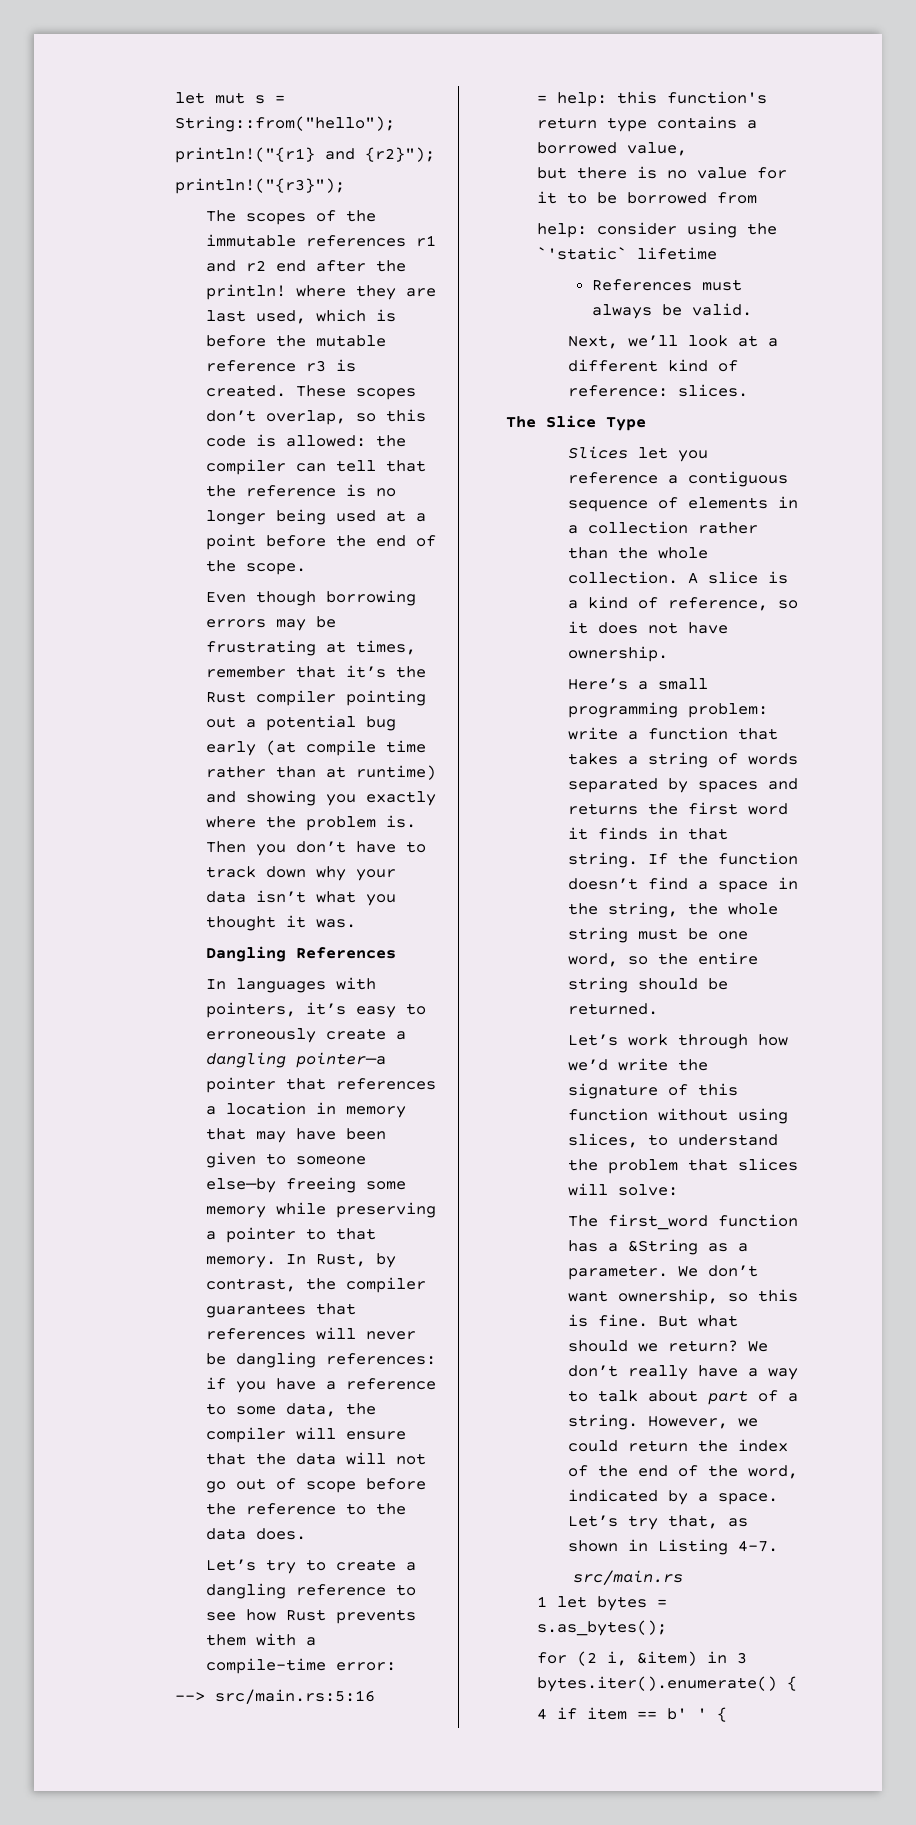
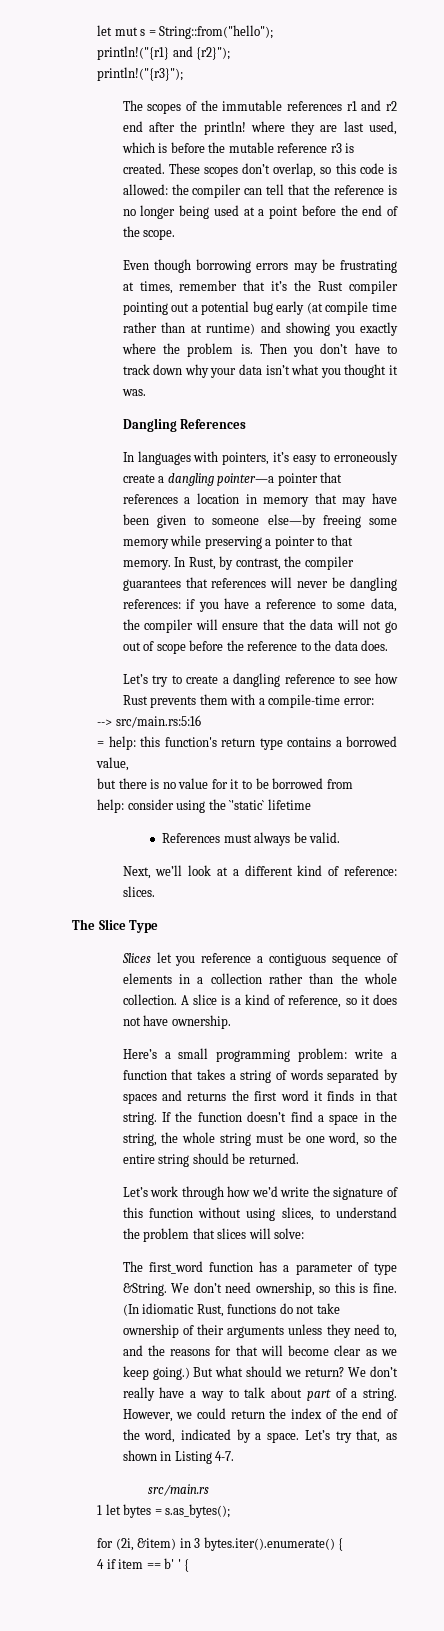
- The first_word function has a &String as a parameter. We don’t want ownership, so this is fine.
+ The first_word function has a parameter of type &String. We don’t need ownership, so this is fine.
+ (In idiomatic Rust, functions do not take ownership of their arguments unless they need to, and the reasons for that will become clear as we keep going.)
- for (2 i, &item) in 3 bytes.iter().enumerate() {
+ for (2i, &item) in 3 bytes.iter().enumerate() {

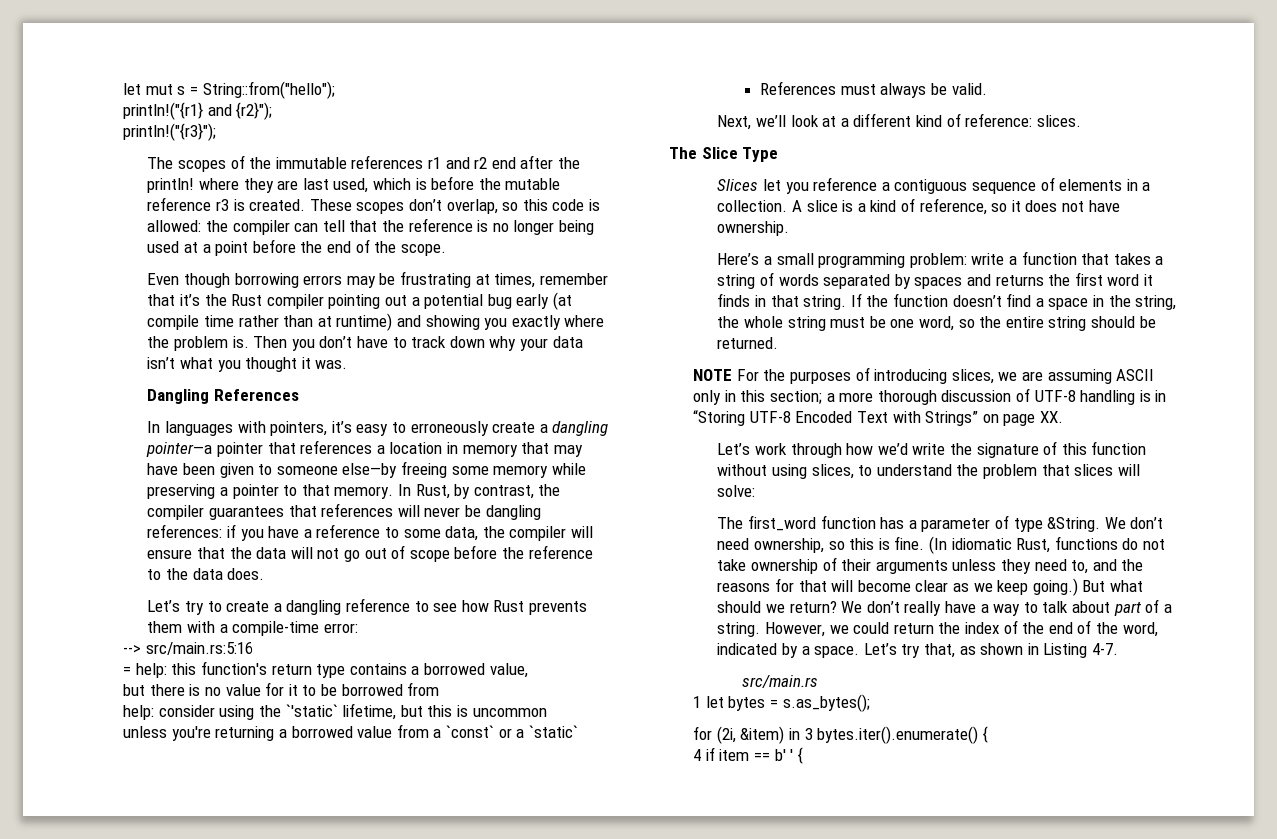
- help: consider using the `'static` lifetime
+ help: consider using the `'static` lifetime, but this is uncommon
+ unless you're returning a borrowed value from a `const` or a `static`
- Slices let you reference a contiguous sequence of elements in a collection rather than the whole collection.
+ Slices let you reference a contiguous sequence of elements in a collection.
+ NOTE For the purposes of introducing slices, we are assuming ASCII only in this section; a more thorough discussion of UTF-8 handling is in “Storing UTF-8 Encoded Text with Strings” on page XX.

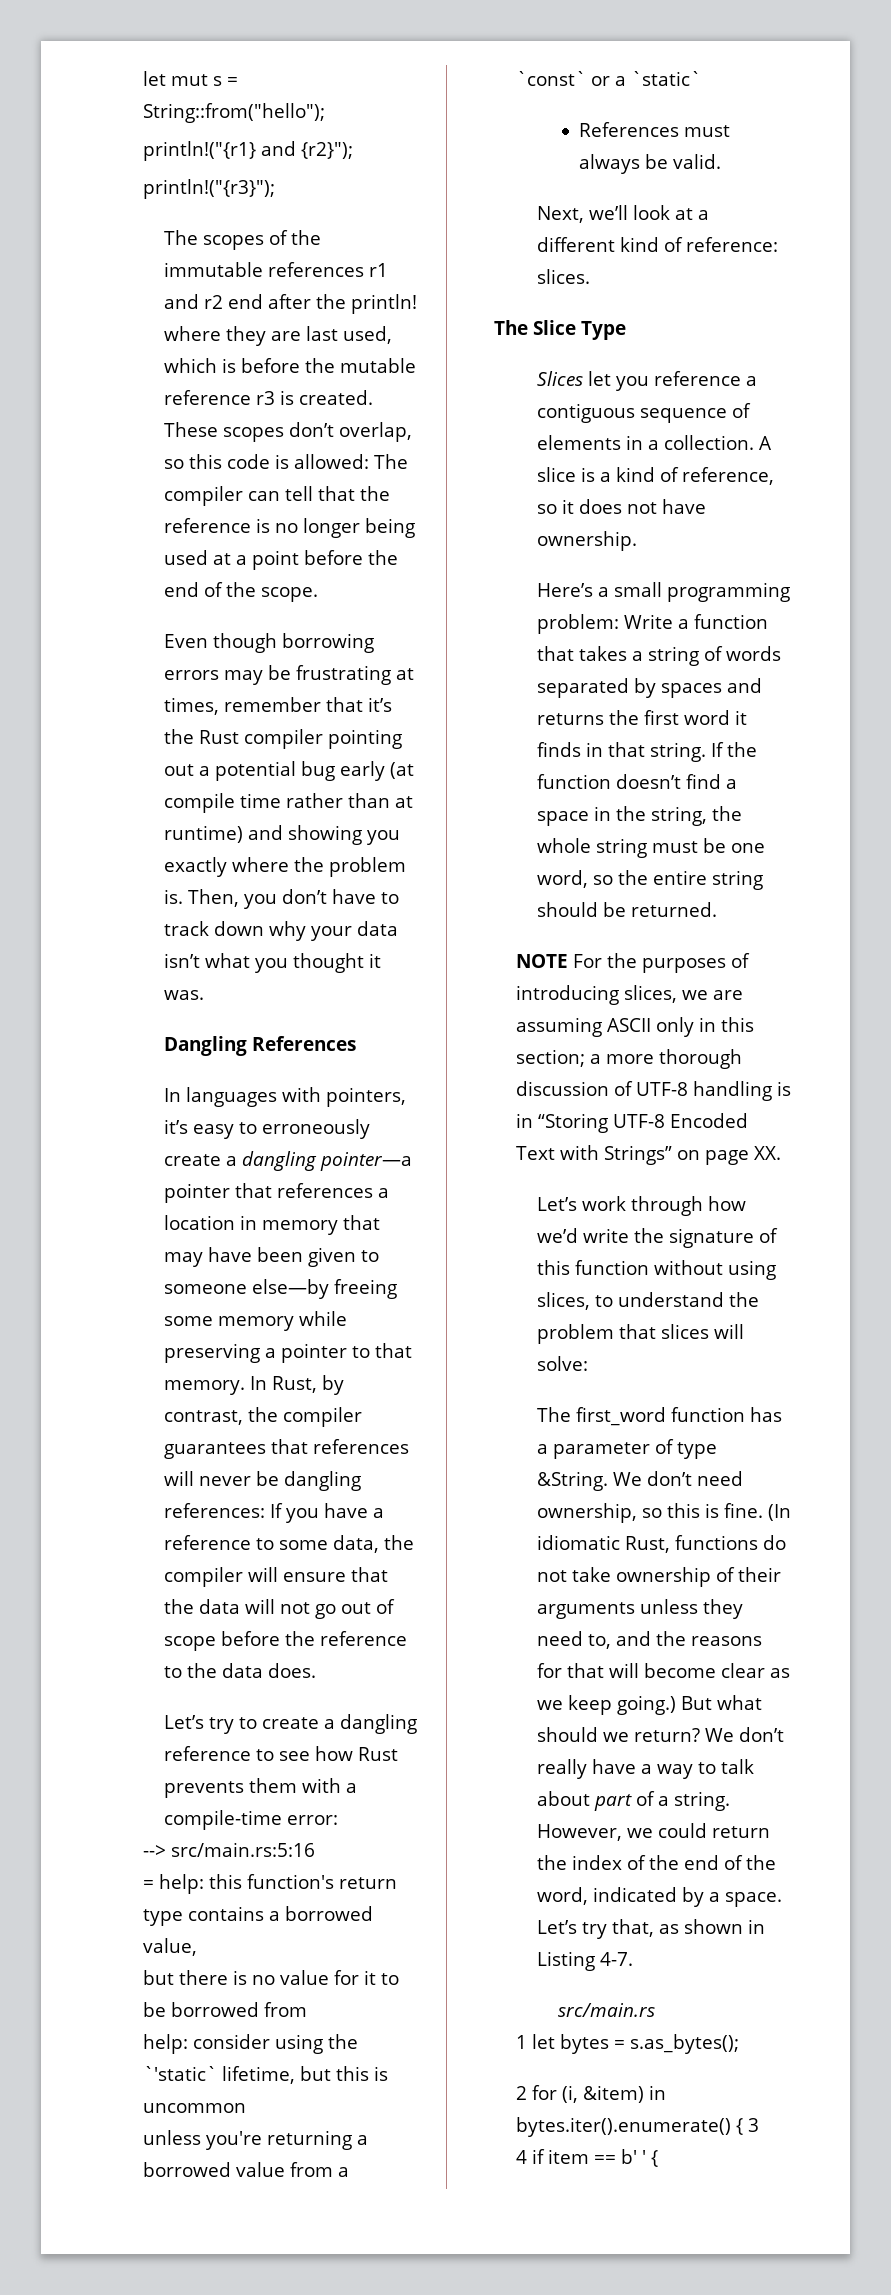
- These scopes don’t overlap, so this code is allowed: the compiler can tell that the reference is no longer being used at a point before the end of the scope.
+ These scopes don’t overlap, so this code is allowed: The compiler can tell that the reference is no longer being used at a point before the end of the scope.
- Then you don’t have to track down why your data isn’t what you thought it was.
+ Then, you don’t have to track down why your data isn’t what you thought it was.
- In Rust, by contrast, the compiler guarantees that references will never be dangling references: if you have a reference to some data, the compiler will ensure that the data will not go out of scope before the reference to the data does.
+ In Rust, by contrast, the compiler guarantees that references will never be dangling references: If you have a reference to some data, the compiler will ensure that the data will not go out of scope before the reference to the data does.
- Here’s a small programming problem: write a function that takes a string of words separated by spaces and returns the first word it finds in that string.
+ Here’s a small programming problem: Write a function that takes a string of words separated by spaces and returns the first word it finds in that string.
- for (2i, &item) in 3 bytes.iter().enumerate() {
+ 2 for (i, &item) in bytes.iter().enumerate() { 3

